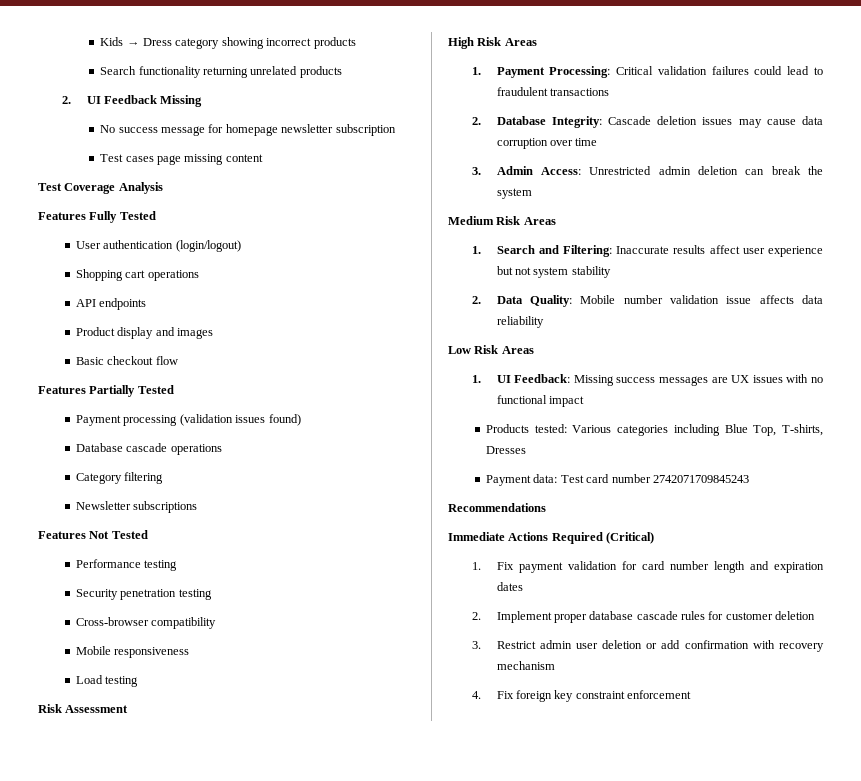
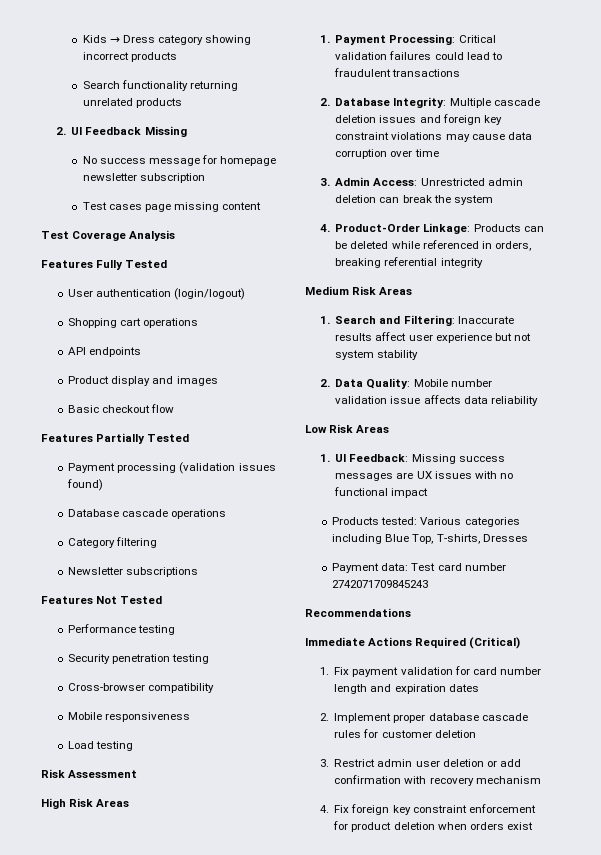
- 2. Database Integrity: Cascade deletion issues may cause data corruption over time
+ 2. Database Integrity: Multiple cascade deletion issues and foreign key constraint violations may cause data corruption over time
+ 4. Product-Order Linkage: Products can be deleted while referenced in orders, breaking referential integrity
- 4. Fix foreign key constraint enforcement
+ 4. Fix foreign key constraint enforcement for product deletion when orders exist

